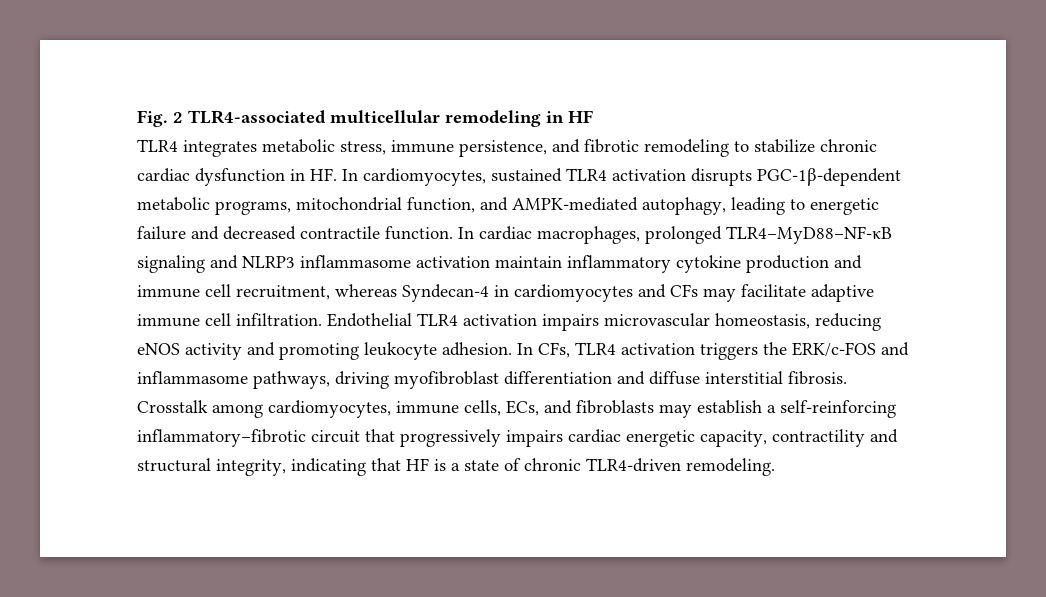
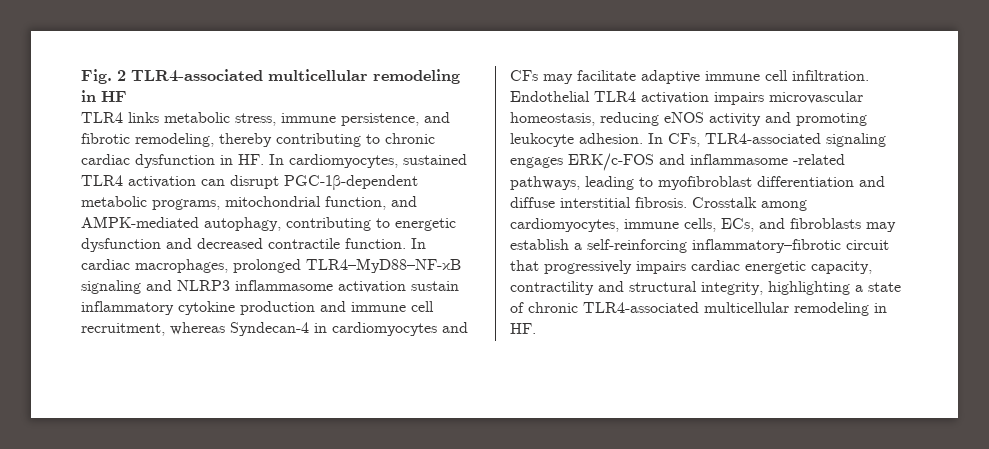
- TLR4 integrates metabolic stress, immune persistence, and fibrotic remodeling to stabilize chronic cardiac dysfunction in HF. In cardiomyocytes, sustained TLR4 activation disrupts PGC-1β-dependent metabolic programs, mitochondrial function, and AMPK-mediated autophagy, leading to energetic failure and decreased contractile function.
+ TLR4 links metabolic stress, immune persistence, and fibrotic remodeling, thereby contributing to chronic cardiac dysfunction in HF. In cardiomyocytes, sustained TLR4 activation can disrupt PGC-1β-dependent metabolic programs, mitochondrial function, and AMPK-mediated autophagy, contributing to energetic dysfunction and decreased contractile function.
- In cardiac macrophages, prolonged TLR4–MyD88–NF-κB signaling and NLRP3 inflammasome activation maintain inflammatory cytokine production and immune cell recruitment, whereas Syndecan-4 in cardiomyocytes and CFs may facilitate adaptive immune cell infiltration.
+ In cardiac macrophages, prolonged TLR4–MyD88–NF-κB signaling and NLRP3 inflammasome activation sustain inflammatory cytokine production and immune cell recruitment, whereas Syndecan-4 in cardiomyocytes and CFs may facilitate adaptive immune cell infiltration.
- In CFs, TLR4 activation triggers the ERK/c-FOS and inflammasome pathways, driving myofibroblast differentiation and diffuse interstitial fibrosis.
+ In CFs, TLR4-associated signaling engages ERK/c-FOS and inflammasome -related pathways, leading to myofibroblast differentiation and diffuse interstitial fibrosis.
- Crosstalk among cardiomyocytes, immune cells, ECs, and fibroblasts may establish a self-reinforcing inflammatory–fibrotic circuit that progressively impairs cardiac energetic capacity, contractility and structural integrity, indicating that HF is a state of chronic TLR4-driven remodeling.
+ Crosstalk among cardiomyocytes, immune cells, ECs, and fibroblasts may establish a self-reinforcing inflammatory–fibrotic circuit that progressively impairs cardiac energetic capacity, contractility and structural integrity, highlighting a state of chronic TLR4-associated multicellular remodeling in HF.

